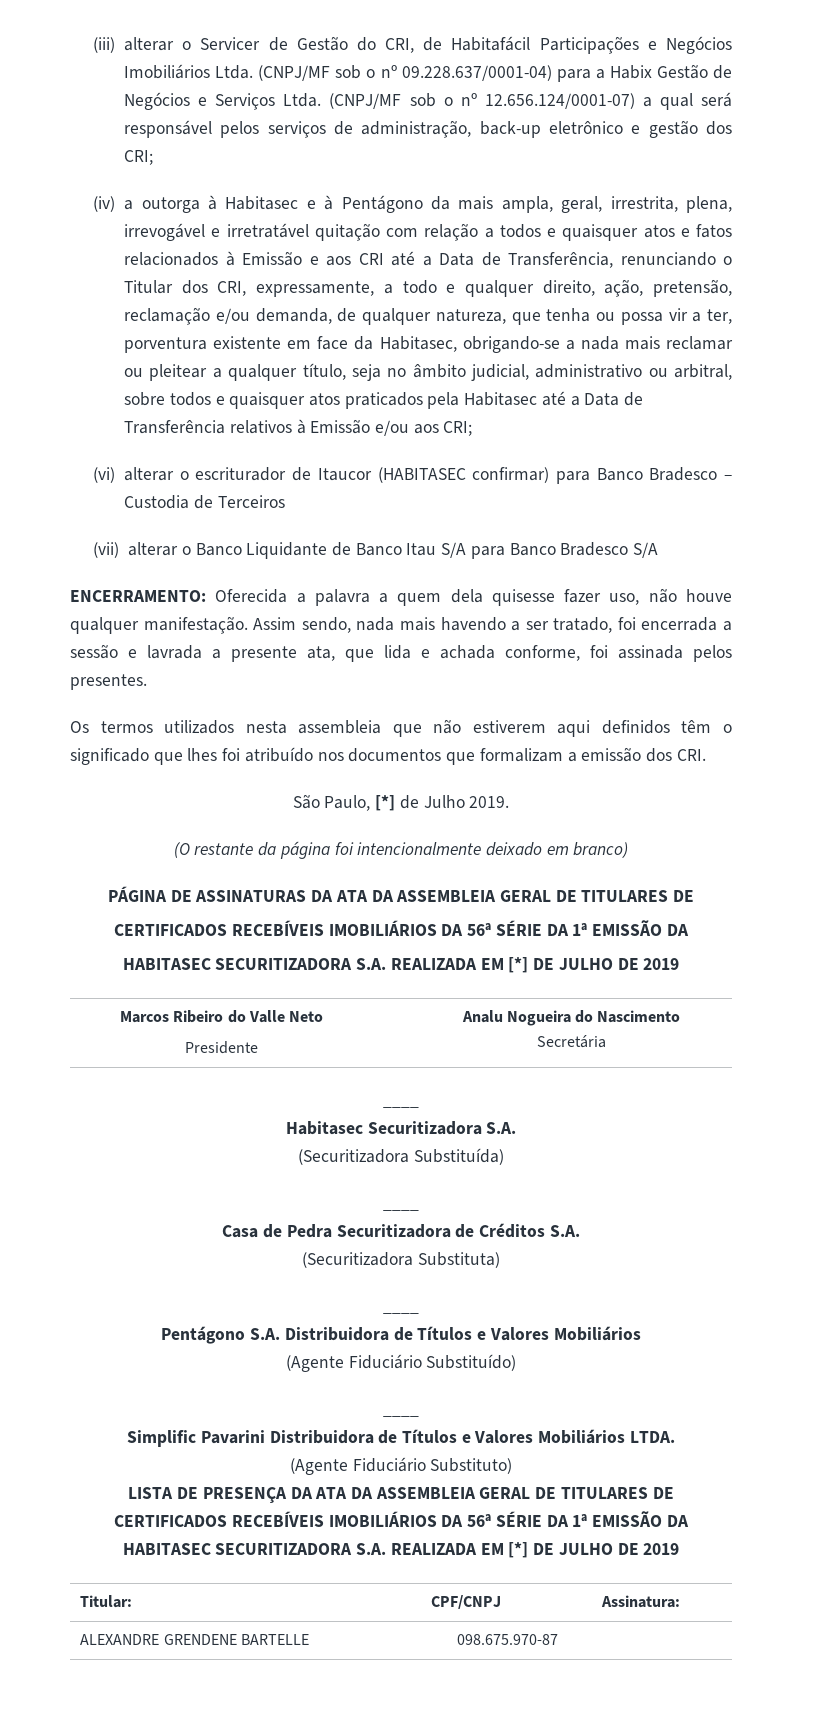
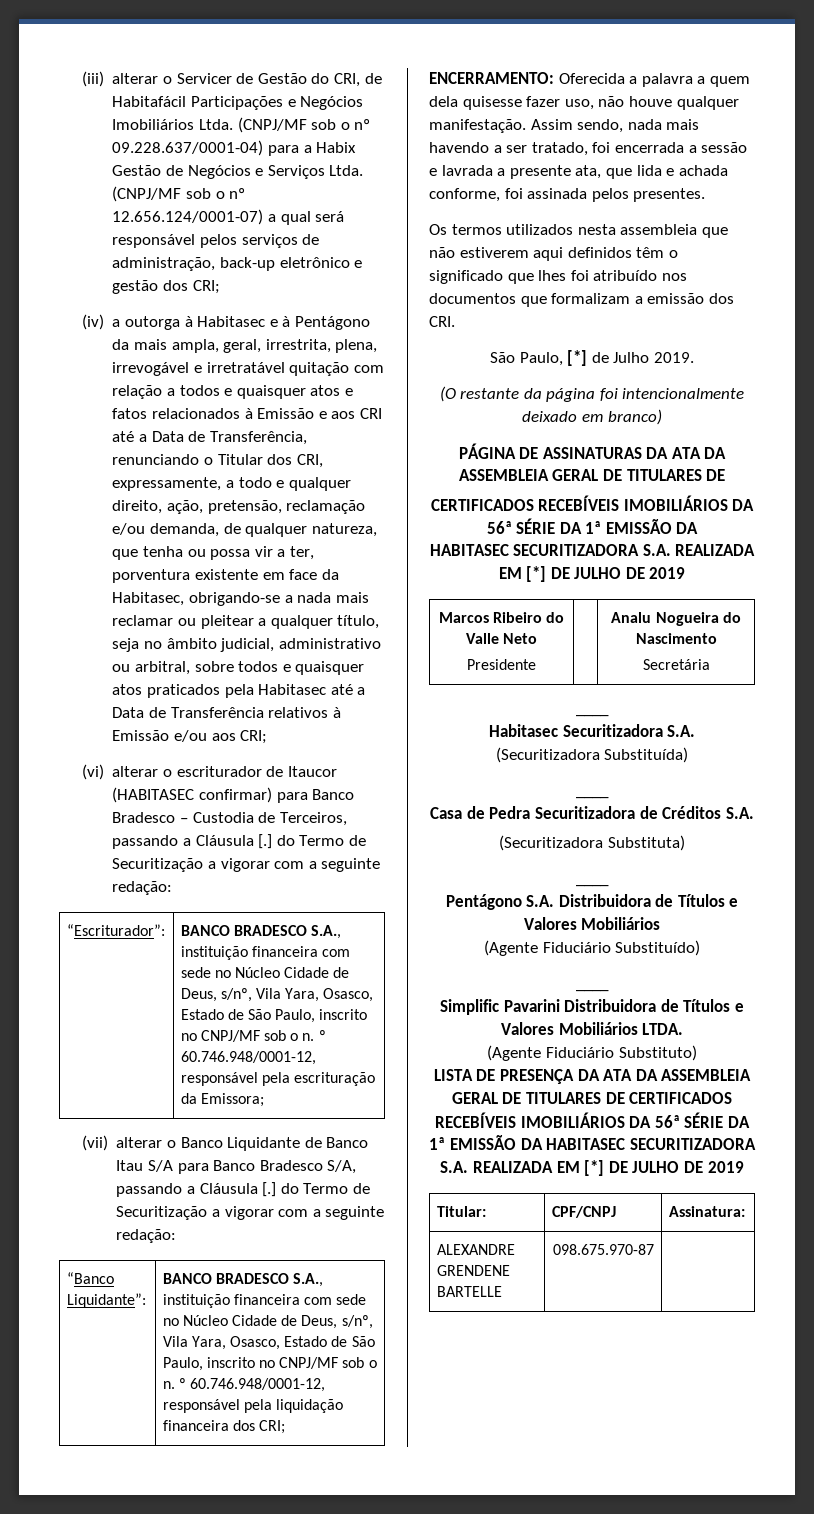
- (vi) alterar o escriturador de Itaucor (HABITASEC confirmar) para Banco Bradesco – Custodia de Terceiros
+ (vi) alterar o escriturador de Itaucor (HABITASEC confirmar) para Banco Bradesco – Custodia de Terceiros, passando a Cláusula [.] do Termo de Securitização a vigorar com a seguinte redação:
+ “Escriturador”: | BANCO BRADESCO S.A., instituição financeira com sede no Núcleo Cidade de Deus, s/nº, Vila Yara, Osasco, Estado de São Paulo, inscrito no CNPJ/MF sob o n. º 60.746.948/0001-12, responsável pela escrituração da Emissora;
- (vii) alterar o Banco Liquidante de Banco Itau S/A para Banco Bradesco S/A
+ (vii) alterar o Banco Liquidante de Banco Itau S/A para Banco Bradesco S/A, passando a Cláusula [.] do Termo de Securitização a vigorar com a seguinte redação:
+ “Banco Liquidante”: | BANCO BRADESCO S.A., instituição financeira com sede no Núcleo Cidade de Deus, s/nº, Vila Yara, Osasco, Estado de São Paulo, inscrito no CNPJ/MF sob o n. º 60.746.948/0001-12, responsável pela liquidação financeira dos CRI;

